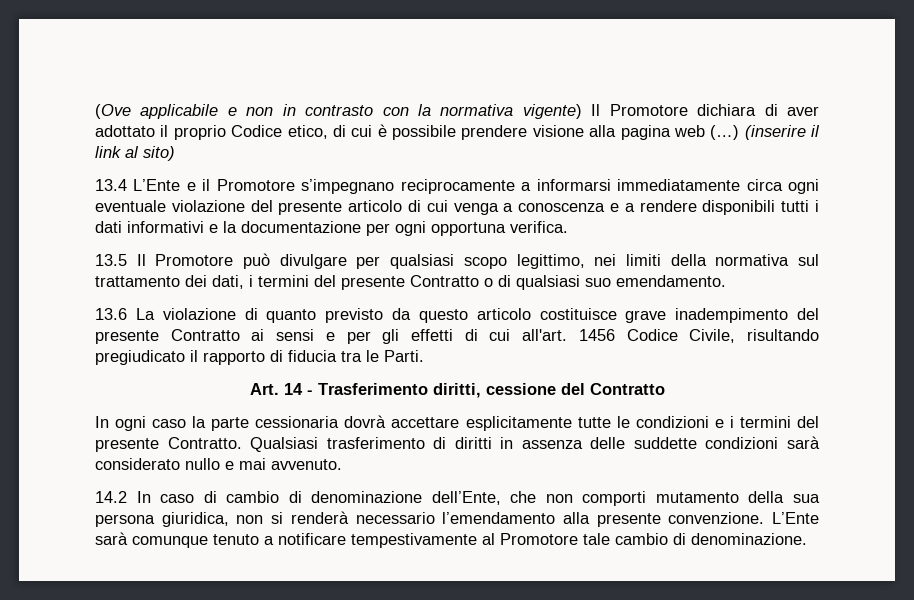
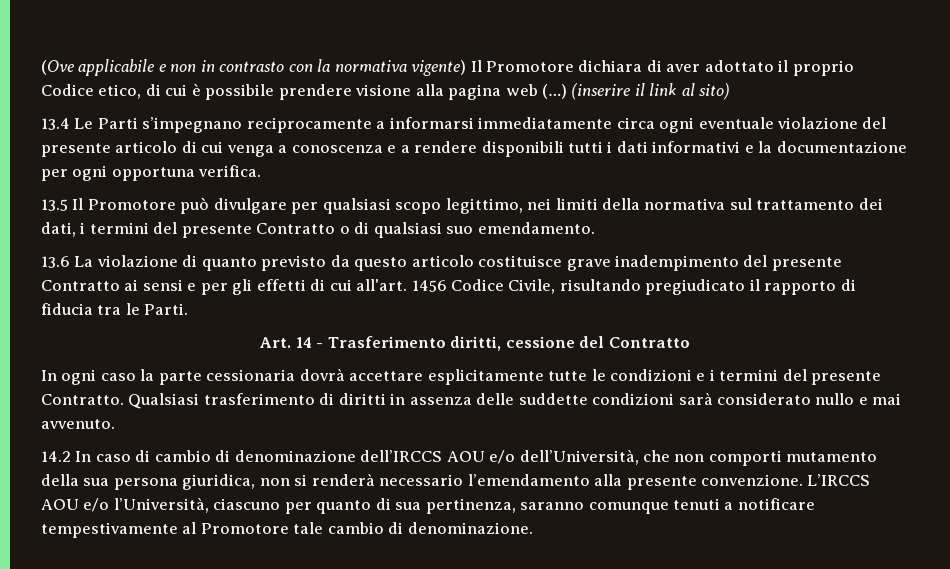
- 13.4 L’Ente e il Promotore s’impegnano reciprocamente a informarsi immediatamente circa ogni eventuale violazione del presente articolo di cui venga a conoscenza e a rendere disponibili tutti i dati informativi e la documentazione per ogni opportuna verifica.
+ 13.4 Le Parti s’impegnano reciprocamente a informarsi immediatamente circa ogni eventuale violazione del presente articolo di cui venga a conoscenza e a rendere disponibili tutti i dati informativi e la documentazione per ogni opportuna verifica.
- 14.2 In caso di cambio di denominazione dell’Ente, che non comporti mutamento della sua persona giuridica, non si renderà necessario l’emendamento alla presente convenzione.
+ 14.2 In caso di cambio di denominazione dell’IRCCS AOU e/o dell’Università, che non comporti mutamento della sua persona giuridica, non si renderà necessario l’emendamento alla presente convenzione.
- L’Ente sarà comunque tenuto a notificare tempestivamente al Promotore tale cambio di denominazione.
+ L’IRCCS AOU e/o l’Università, ciascuno per quanto di sua pertinenza, saranno comunque tenuti a notificare tempestivamente al Promotore tale cambio di denominazione.

